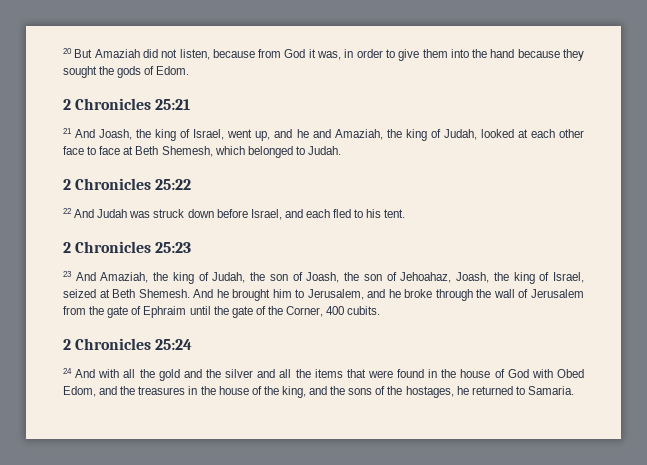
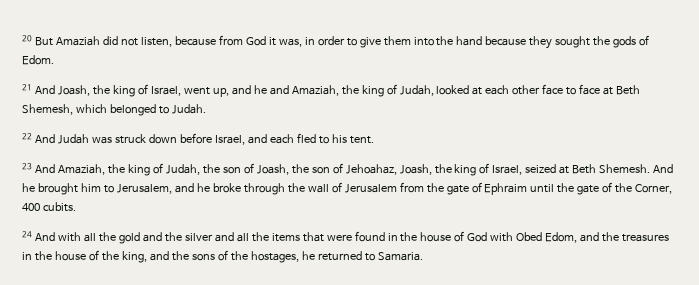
- 2 Chronicles 25:21
- 2 Chronicles 25:22
- 2 Chronicles 25:23
- 2 Chronicles 25:24

